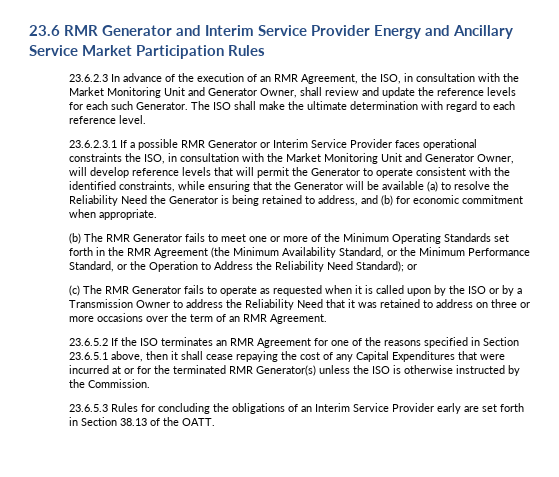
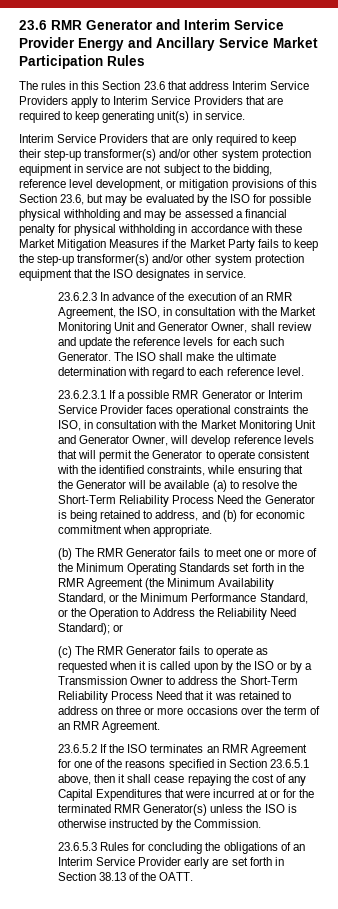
+ The rules in this Section 23.6 that address Interim Service Providers apply to Interim Service Providers that are required to keep generating unit(s) in service.
+ Interim Service Providers that are only required to keep their step-up transformer(s) and/or other system protection equipment in service are not subject to the bidding, reference level development, or mitigation provisions of this Section 23.6, but may be evaluated by the ISO for possible physical withholding and may be assessed a financial penalty for physical withholding in accordance with these Market Mitigation Measures if the Market Party fails to keep the step-up transformer(s) and/or other system protection equipment that the ISO designates in service.
- 23.6.2.3.1 If a possible RMR Generator or Interim Service Provider faces operational constraints the ISO, in consultation with the Market Monitoring Unit and Generator Owner, will develop reference levels that will permit the Generator to operate consistent with the identified constraints, while ensuring that the Generator will be available (a) to resolve the Reliability Need the Generator is being retained to address, and (b) for economic commitment when appropriate.
+ 23.6.2.3.1 If a possible RMR Generator or Interim Service Provider faces operational constraints the ISO, in consultation with the Market Monitoring Unit and Generator Owner, will develop reference levels that will permit the Generator to operate consistent with the identified constraints, while ensuring that the Generator will be available (a) to resolve the Short-Term Reliability Process Need the Generator is being retained to address, and (b) for economic commitment when appropriate.
- (c) The RMR Generator fails to operate as requested when it is called upon by the ISO or by a Transmission Owner to address the Reliability Need that it was retained to address on three or more occasions over the term of an RMR Agreement.
+ (c) The RMR Generator fails to operate as requested when it is called upon by the ISO or by a Transmission Owner to address the Short-Term Reliability Process Need that it was retained to address on three or more occasions over the term of an RMR Agreement.

